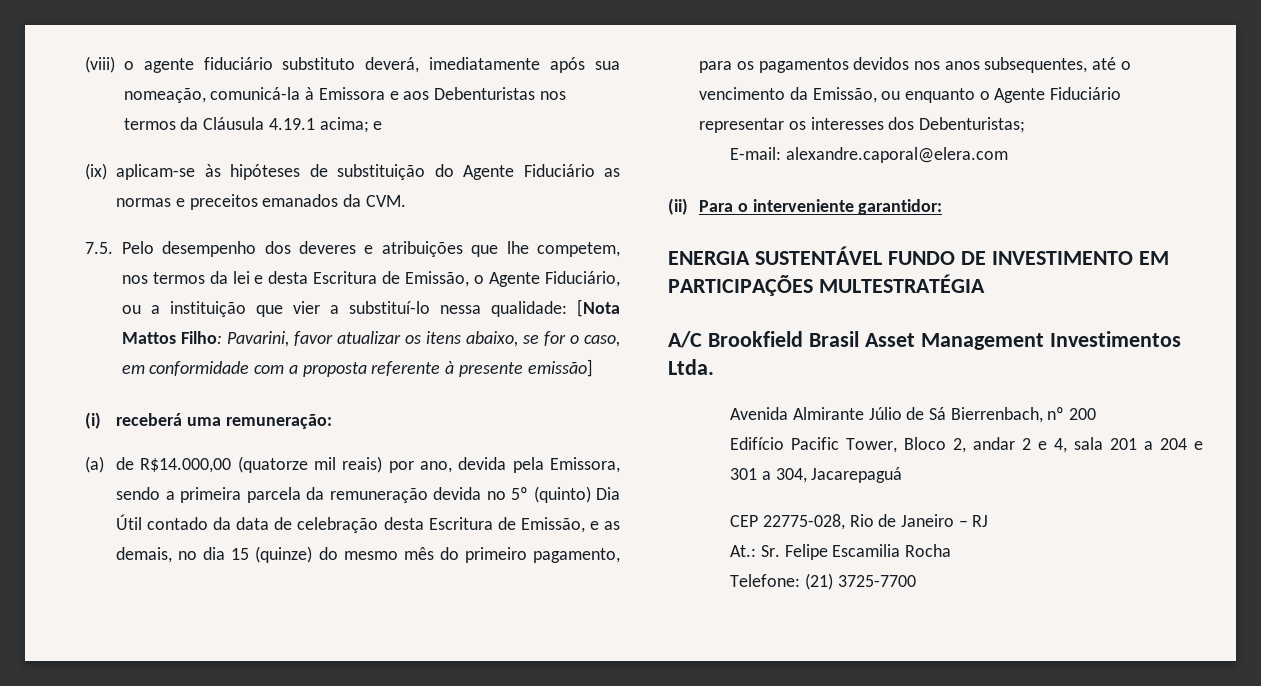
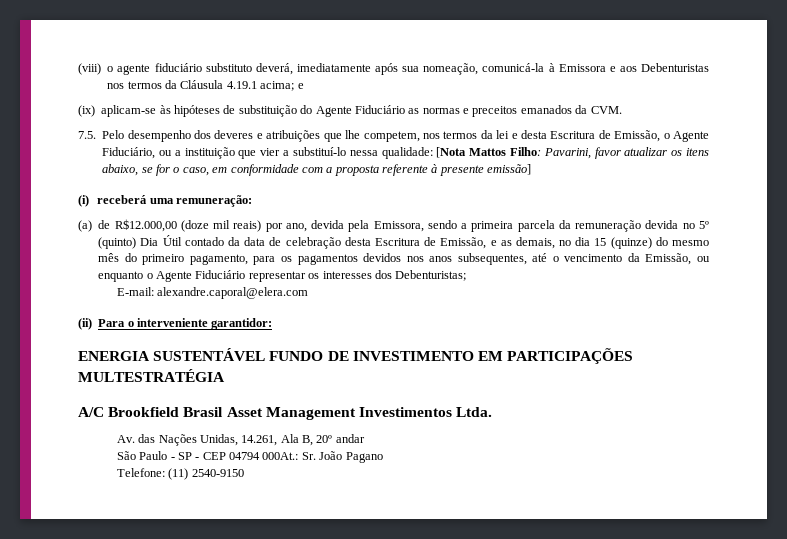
- (a) de R$14.000,00 (quatorze mil reais) por ano, devida pela Emissora, sendo a primeira parcela da remuneração devida no 5º (quinto) Dia Útil contado da data de celebração desta Escritura de Emissão, e as demais, no dia 15 (quinze) do mesmo mês do primeiro pagamento, para os pagamentos devidos nos anos subsequentes, até o vencimento da Emissão, ou enquanto o Agente Fiduciário representar os interesses dos Debenturistas;
+ (a) de R$12.000,00 (doze mil reais) por ano, devida pela Emissora, sendo a primeira parcela da remuneração devida no 5º (quinto) Dia Útil contado da data de celebração desta Escritura de Emissão, e as demais, no dia 15 (quinze) do mesmo mês do primeiro pagamento, para os pagamentos devidos nos anos subsequentes, até o vencimento da Emissão, ou enquanto o Agente Fiduciário representar os interesses dos Debenturistas;
- Avenida Almirante Júlio de Sá Bierrenbach, nº 200
- Edifício Pacific Tower, Bloco 2, andar 2 e 4, sala 201 a 204 e 301 a 304, Jacarepaguá
- CEP 22775-028, Rio de Janeiro – RJ
- At.: Sr. Felipe Escamilia Rocha
+ Av. das Nações Unidas, 14.261, Ala B, 20º andar
+ São Paulo - SP - CEP 04794 000At.: Sr. João Pagano
- Telefone: (21) 3725-7700
+ Telefone: (11) 2540-9150

